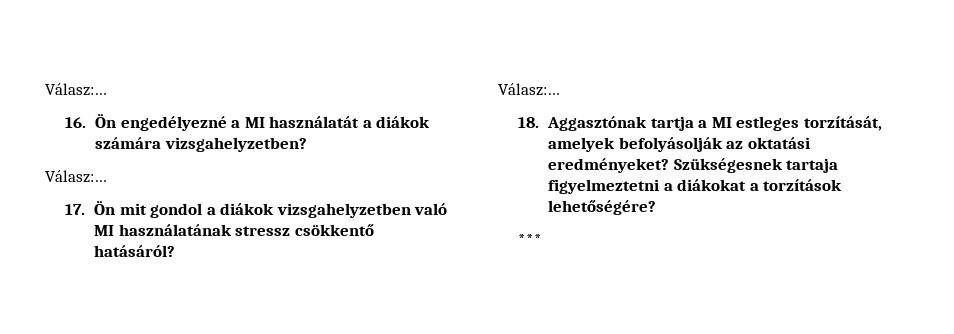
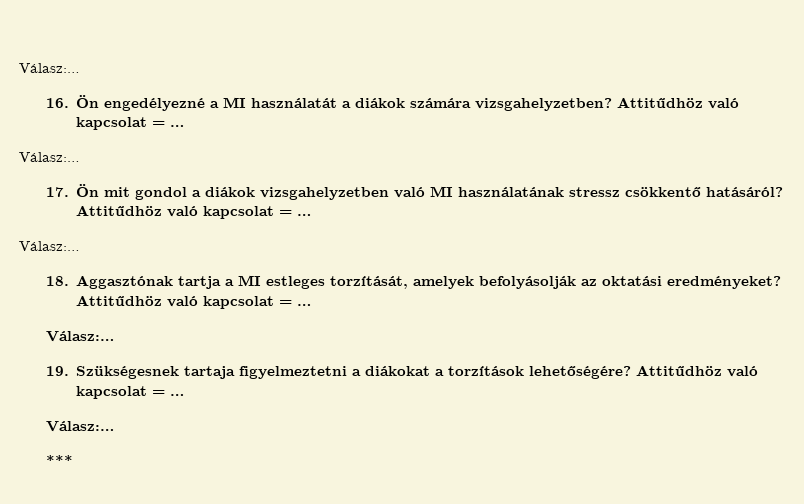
- 16. Ön engedélyezné a MI használatát a diákok számára vizsgahelyzetben?
+ 16. Ön engedélyezné a MI használatát a diákok számára vizsgahelyzetben? Attitűdhöz való kapcsolat = …
- 17. Ön mit gondol a diákok vizsgahelyzetben való MI használatának stressz csökkentő hatásáról?
+ 17. Ön mit gondol a diákok vizsgahelyzetben való MI használatának stressz csökkentő hatásáról? Attitűdhöz való kapcsolat = …
- 18. Aggasztónak tartja a MI estleges torzítását, amelyek befolyásolják az oktatási eredményeket? Szükségesnek tartaja figyelmeztetni a diákokat a torzítások lehetőségére?
+ 18. Aggasztónak tartja a MI estleges torzítását, amelyek befolyásolják az oktatási eredményeket? Attitűdhöz való kapcsolat = …
+ Válasz:…
+ 19. Szükségesnek tartaja figyelmeztetni a diákokat a torzítások lehetőségére? Attitűdhöz való kapcsolat = …
+ Válasz:…

